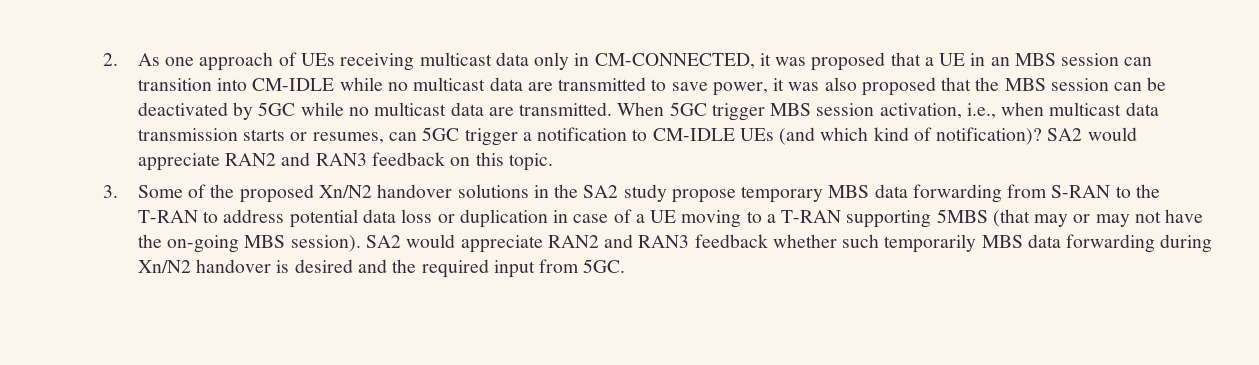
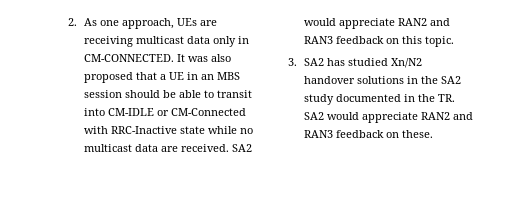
- 2. As one approach of UEs receiving multicast data only in CM-CONNECTED, it was proposed that a UE in an MBS session can transition into CM-IDLE while no multicast data are transmitted to save power, it was also proposed that the MBS session can be deactivated by 5GC while no multicast data are transmitted. When 5GC trigger MBS session activation, i.e., when multicast data transmission starts or resumes, can 5GC trigger a notification to CM-IDLE UEs (and which kind of notification)?
+ 2. As one approach, UEs are receiving multicast data only in CM-CONNECTED. It was also proposed that a UE in an MBS session should be able to transit into CM-IDLE or CM-Connected with RRC-Inactive state while no multicast data are received.
- 3. Some of the proposed Xn/N2 handover solutions in the SA2 study propose temporary MBS data forwarding from S-RAN to the T-RAN to address potential data loss or duplication in case of a UE moving to a T-RAN supporting 5MBS (that may or may not have the on-going MBS session). SA2 would appreciate RAN2 and RAN3 feedback whether such temporarily MBS data forwarding during Xn/N2 handover is desired and the required input from 5GC.
+ 3. SA2 has studied Xn/N2 handover solutions in the SA2 study documented in the TR. SA2 would appreciate RAN2 and RAN3 feedback on these.

